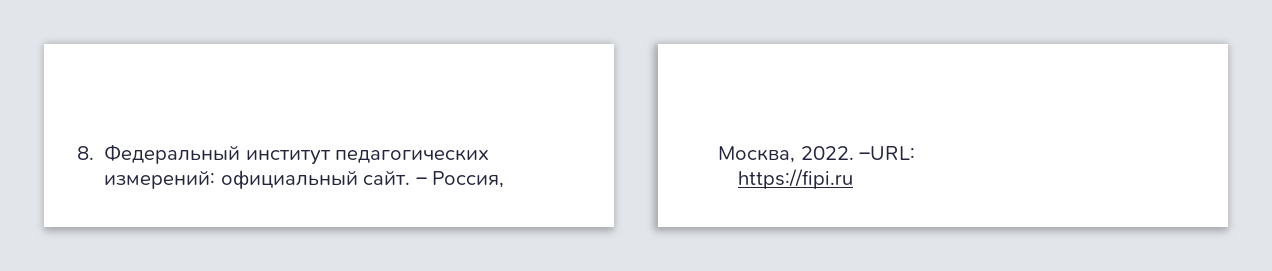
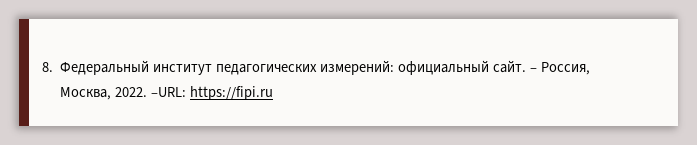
- –URL:
- https://fipi.ru
+ –URL: https://fipi.ru

